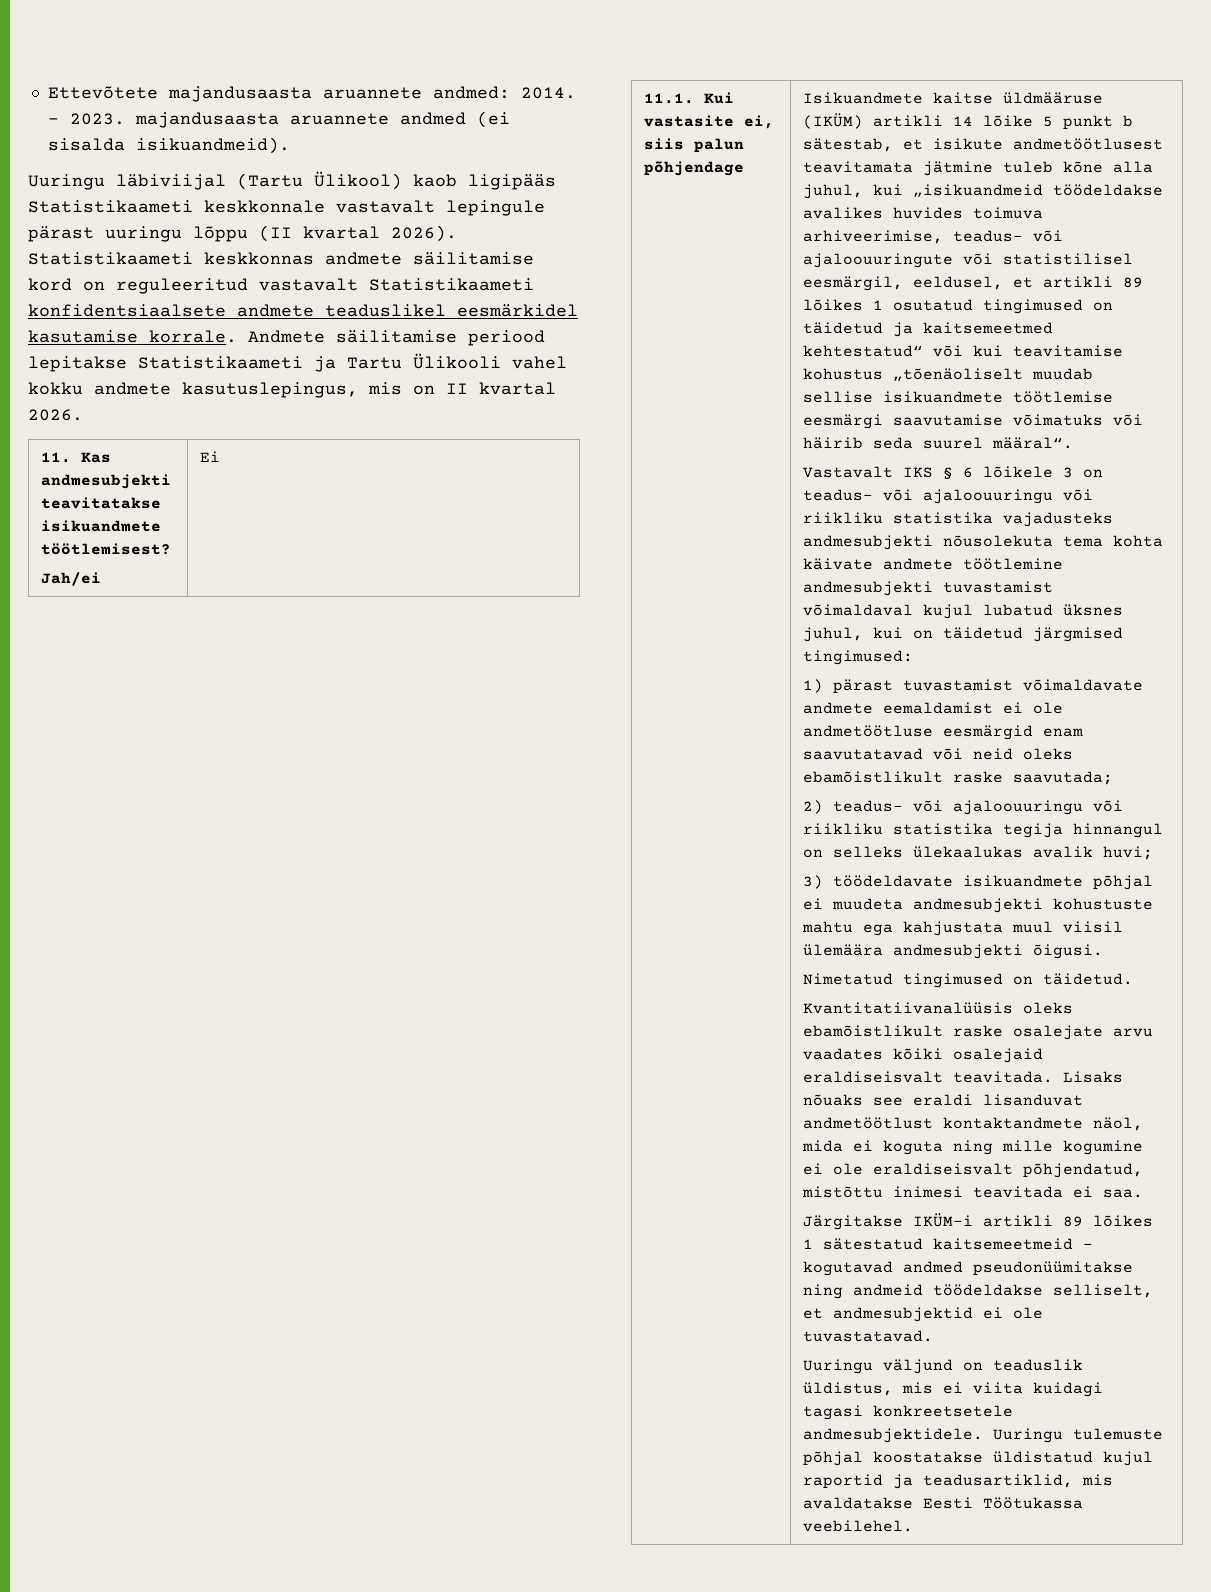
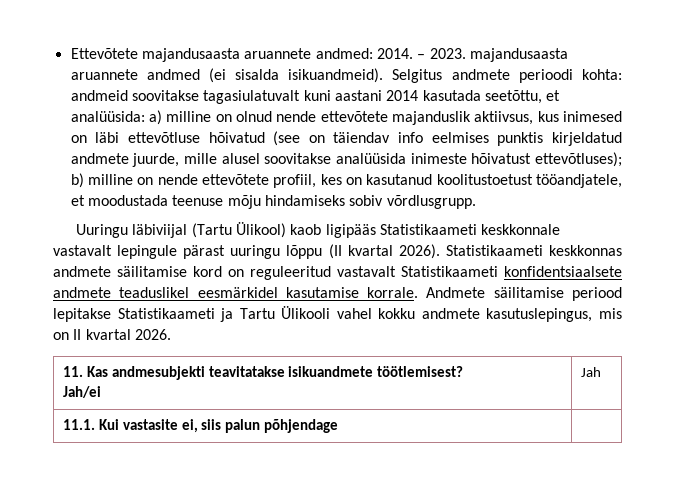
+ Selgitus andmete perioodi kohta: andmeid soovitakse tagasiulatuvalt kuni aastani 2014 kasutada seetõttu, et analüüsida: a) milline on olnud nende ettevõtete majanduslik aktiivsus, kus inimesed on läbi ettevõtluse hõivatud (see on täiendav info eelmises punktis kirjeldatud andmete juurde, mille alusel soovitakse analüüsida inimeste hõivatust ettevõtluses); b) milline on nende ettevõtete profiil, kes on kasutanud koolitustoetust tööandjatele, et moodustada teenuse mõju hindamiseks sobiv võrdlusgrupp.
  11. Kas andmesubjekti teavitatakse isikuandmete töötlemisest?
- Jah/ei | Ei
+ Jah/ei | Jah
- Isikuandmete kaitse üldmääruse (IKÜM) artikli 14 lõike 5 punkt b sätestab, et isikute andmetöötlusest teavitamata jätmine tuleb kõne alla juhul, kui „isikuandmeid töödeldakse avalikes huvides toimuva arhiveerimise, teadus- või ajaloouuringute või statistilisel eesmärgil, eeldusel, et artikli 89 lõikes 1 osutatud tingimused on täidetud ja kaitsemeetmed kehtestatud“ või kui teavitamise kohustus „tõenäoliselt muudab sellise isikuandmete töötlemise eesmärgi saavutamise võimatuks või häirib seda suurel määral“.
- Vastavalt IKS § 6 lõikele 3 on teadus- või ajaloouuringu või riikliku statistika vajadusteks andmesubjekti nõusolekuta tema kohta käivate andmete töötlemine andmesubjekti tuvastamist võimaldaval kujul lubatud üksnes juhul, kui on täidetud järgmised tingimused:
- 1) pärast tuvastamist võimaldavate andmete eemaldamist ei ole andmetöötluse eesmärgid enam saavutatavad või neid oleks ebamõistlikult raske saavutada;
- 2) teadus- või ajaloouuringu või riikliku statistika tegija hinnangul on selleks ülekaalukas avalik huvi;
- 3) töödeldavate isikuandmete põhjal ei muudeta andmesubjekti kohustuste mahtu ega kahjustata muul viisil ülemäära andmesubjekti õigusi.
- Nimetatud tingimused on täidetud.
- Kvantitatiivanalüüsis oleks ebamõistlikult raske osalejate arvu vaadates kõiki osalejaid eraldiseisvalt teavitada. Lisaks nõuaks see eraldi lisanduvat andmetöötlust kontaktandmete näol, mida ei koguta ning mille kogumine ei ole eraldiseisvalt põhjendatud, mistõttu inimesi teavitada ei saa.
- Järgitakse IKÜM-i artikli 89 lõikes 1 sätestatud kaitsemeetmeid – kogutavad andmed pseudonüümitakse ning andmeid töödeldakse selliselt, et andmesubjektid ei ole tuvastatavad.
- Uuringu väljund on teaduslik üldistus, mis ei viita kuidagi tagasi konkreetsetele andmesubjektidele. Uuringu tulemuste põhjal koostatakse üldistatud kujul raportid ja teadusartiklid, mis avaldatakse Eesti Töötukassa veebilehel.

